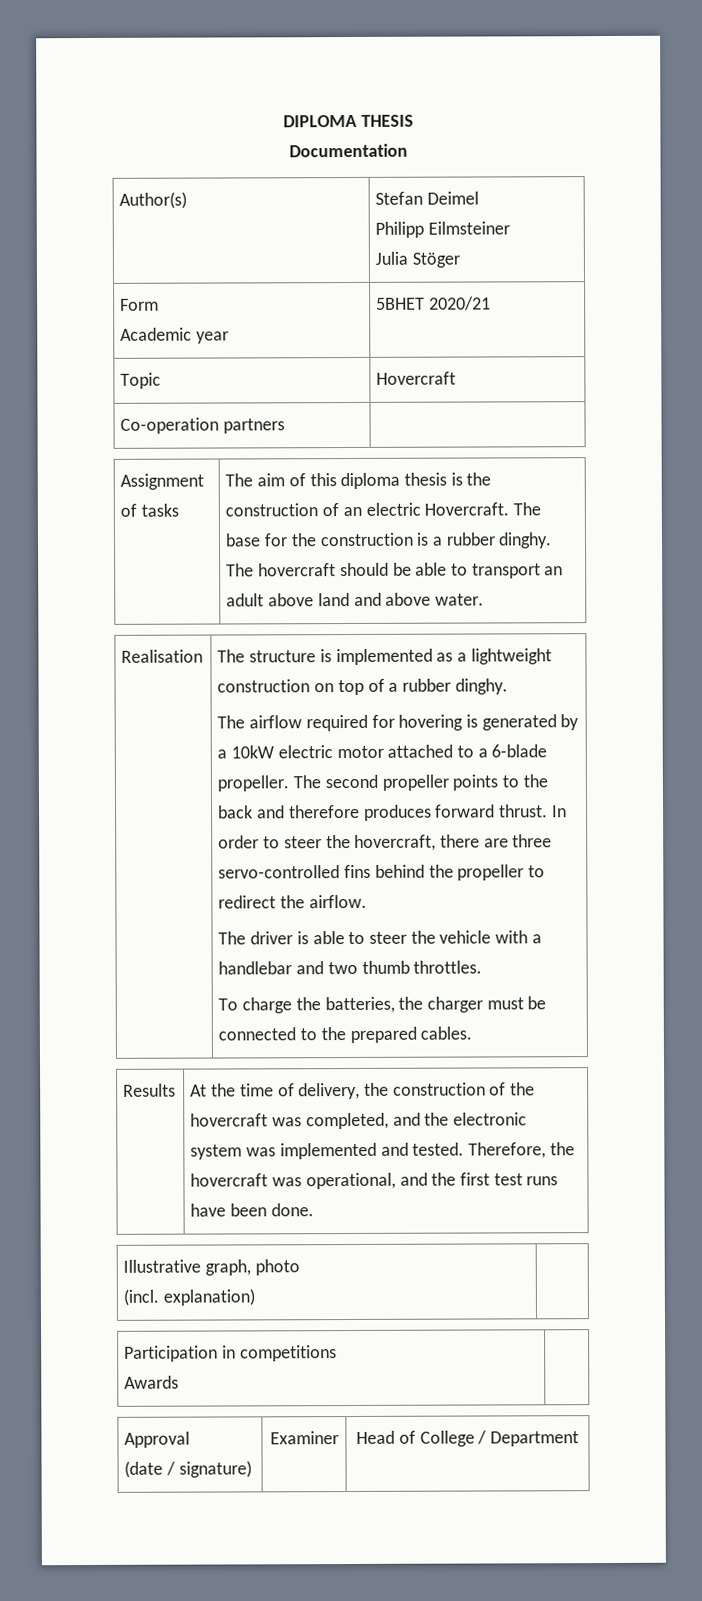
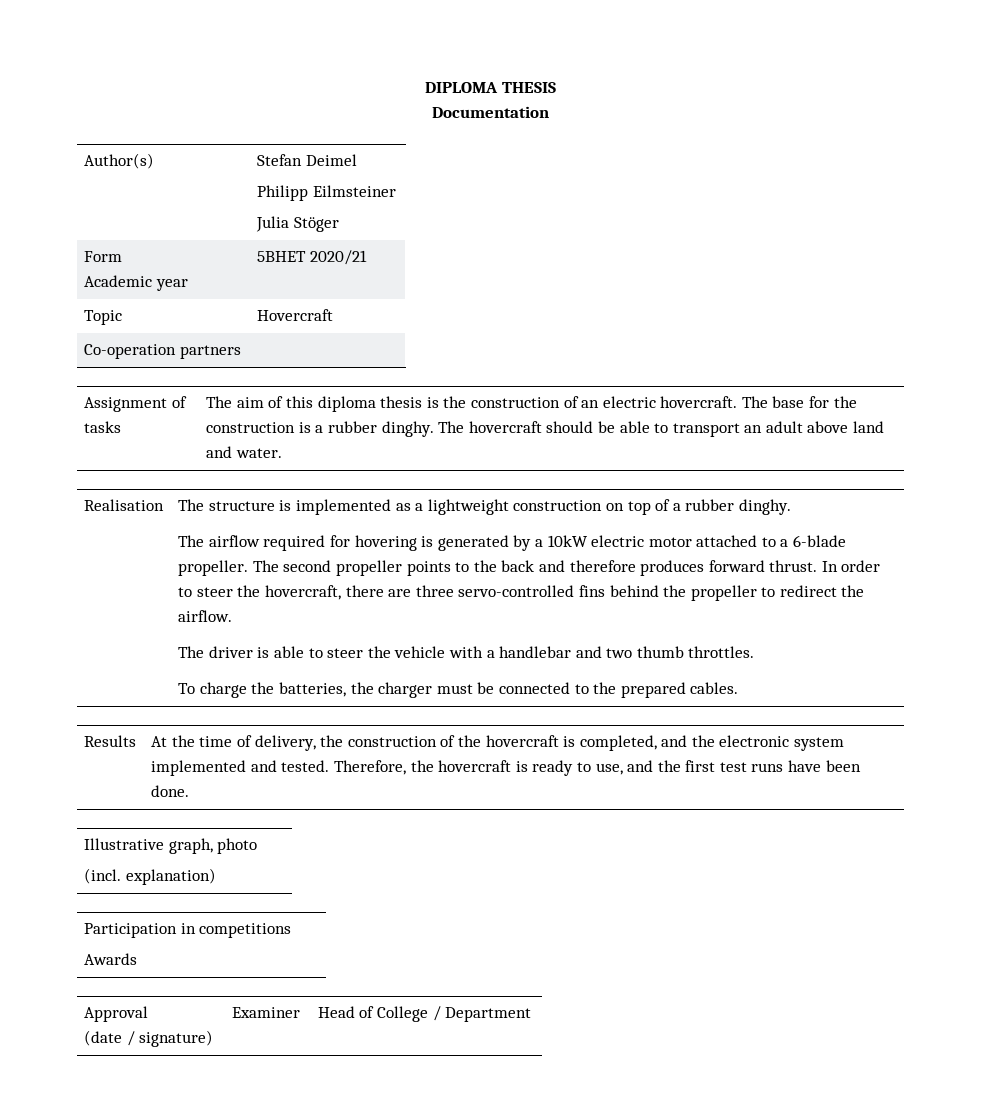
- Assignment of tasks | The aim of this diploma thesis is the construction of an electric Hovercraft. The base for the construction is a rubber dinghy. The hovercraft should be able to transport an adult above land and above water.
+ Assignment of tasks | The aim of this diploma thesis is the construction of an electric hovercraft. The base for the construction is a rubber dinghy. The hovercraft should be able to transport an adult above land and water.
- Results | At the time of delivery, the construction of the hovercraft was completed, and the electronic system was implemented and tested. Therefore, the hovercraft was operational, and the first test runs have been done.
+ Results | At the time of delivery, the construction of the hovercraft is completed, and the electronic system implemented and tested. Therefore, the hovercraft is ready to use, and the first test runs have been done.

